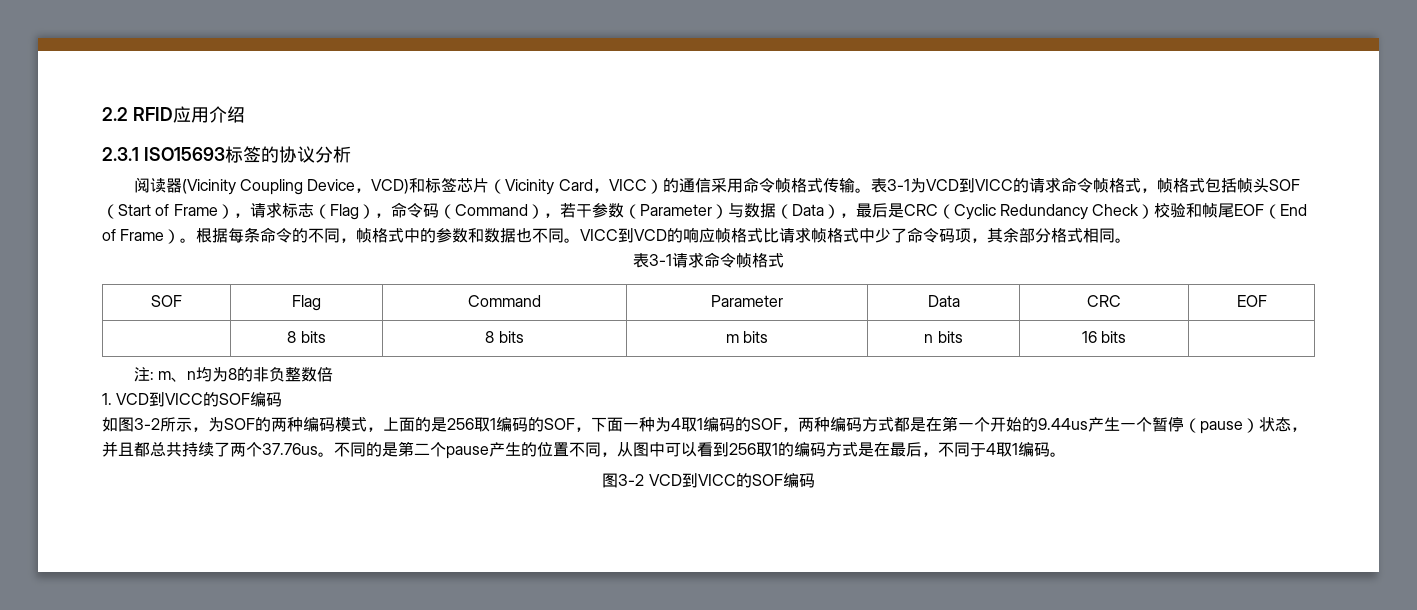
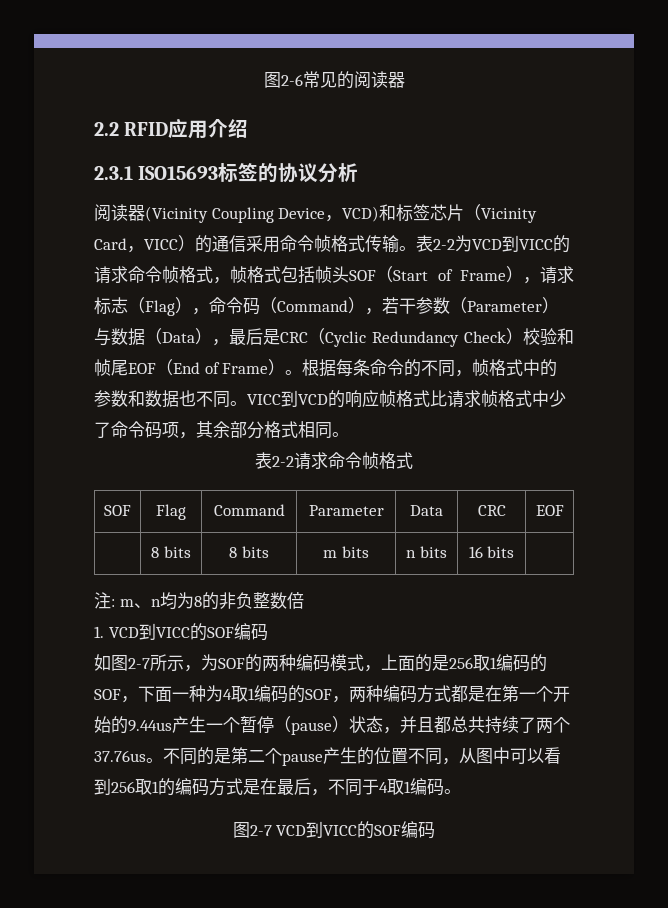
+ 图2-6常见的阅读器
- 表3-1为VCD到VICC的请求命令帧格式，帧格式包括帧头SOF（Start of Frame），请求标志（Flag），命令码（Command），若干参数（Parameter）与数据（Data），最后是CRC（Cyclic Redundancy Check）校验和帧尾EOF（End of Frame）。
+ 表2-2为VCD到VICC的请求命令帧格式，帧格式包括帧头SOF（Start of Frame），请求标志（Flag），命令码（Command），若干参数（Parameter）与数据（Data），最后是CRC（Cyclic Redundancy Check）校验和帧尾EOF（End of Frame）。
- 表3-1请求命令帧格式
+ 表2-2请求命令帧格式
- 如图3-2所示，为SOF的两种编码模式，上面的是256取1编码的SOF，下面一种为4取1编码的SOF，两种编码方式都是在第一个开始的9.44us产生一个暂停（pause）状态，并且都总共持续了两个37.76us。
+ 如图2-7所示，为SOF的两种编码模式，上面的是256取1编码的SOF，下面一种为4取1编码的SOF，两种编码方式都是在第一个开始的9.44us产生一个暂停（pause）状态，并且都总共持续了两个37.76us。
- 图3-2 VCD到VICC的SOF编码
+ 图2-7 VCD到VICC的SOF编码

